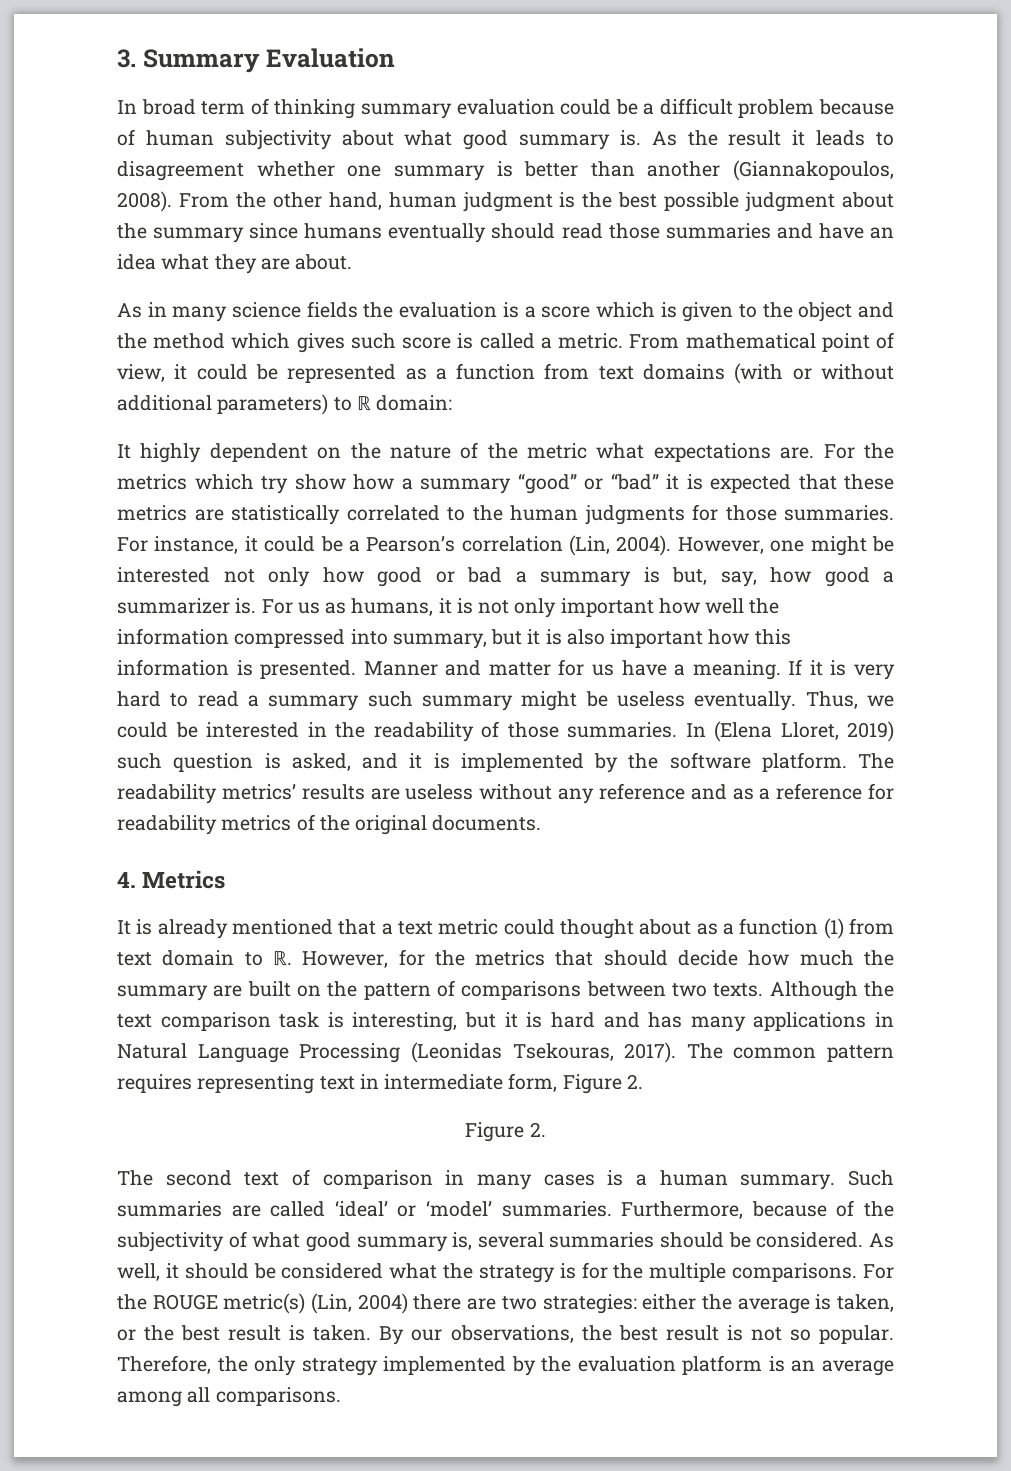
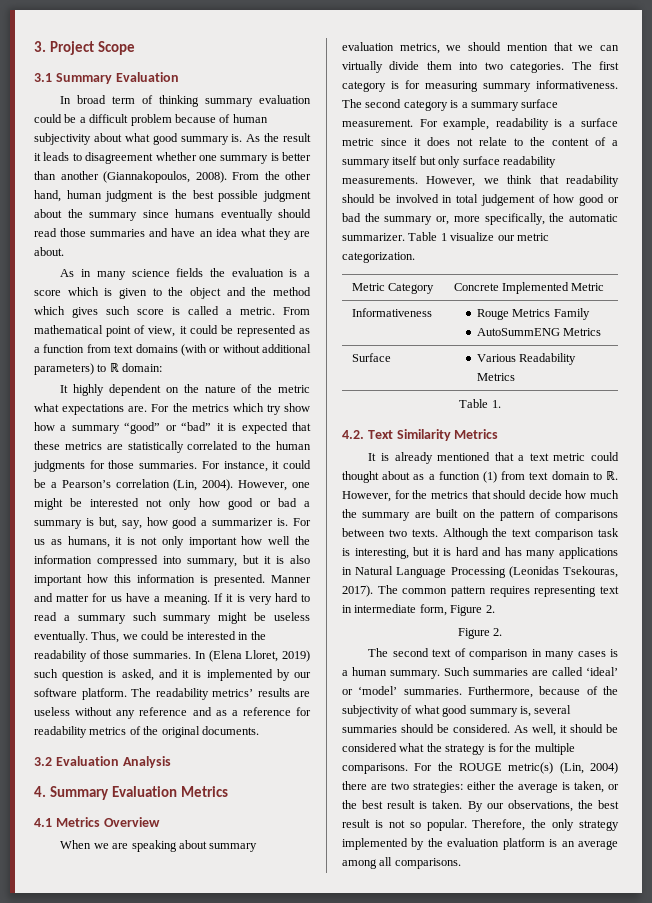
- 3. Summary Evaluation
+ 3. Project Scope
+ 3.1 Summary Evaluation
- In (Elena Lloret, 2019) such question is asked, and it is implemented by the software platform.
+ In (Elena Lloret, 2019) such question is asked, and it is implemented by our software platform.
- 4. Metrics
+ 3.2 Evaluation Analysis
+ 4. Summary Evaluation Metrics
+ 4.1 Metrics Overview
+ When we are speaking about summary evaluation metrics, we should mention that we can virtually divide them into two categories. The first category is for measuring summary informativeness. The second category is a summary surface measurement. For example, readability is a surface metric since it does not relate to the content of a summary itself but only surface readability measurements. However, we think that readability should be involved in total judgement of how good or bad the summary or, more specifically, the automatic summarizer. Table 1 visualize our metric categorization.
+ Metric Category | Concrete Implemented Metric
+ Informativeness | Rouge Metrics Family
+ AutoSummENG Metrics
+ Surface | Various Readability Metrics
+ Table 1.
+ 4.2. Text Similarity Metrics

